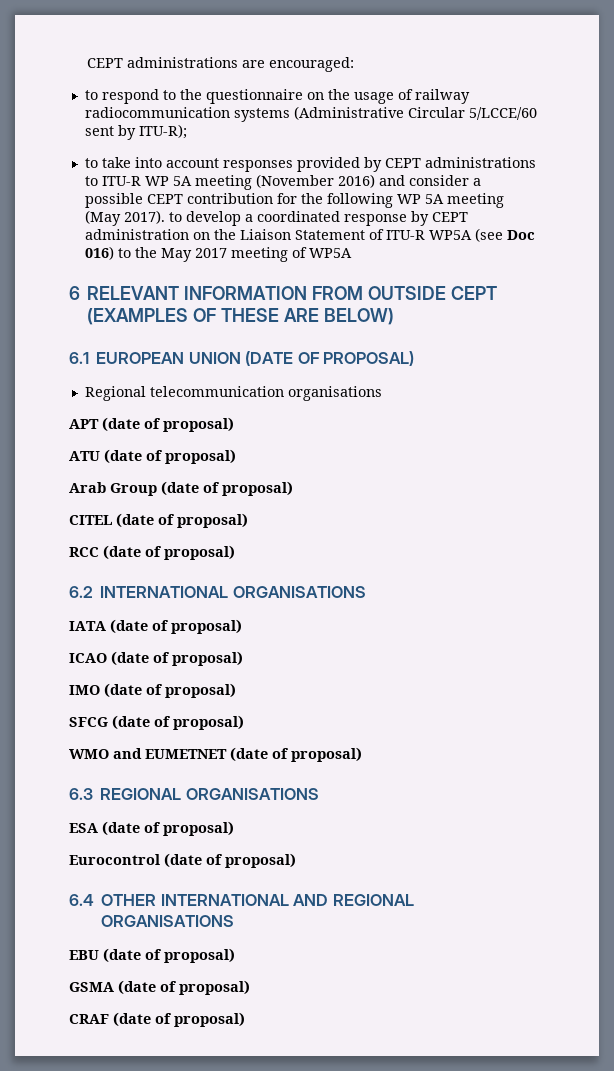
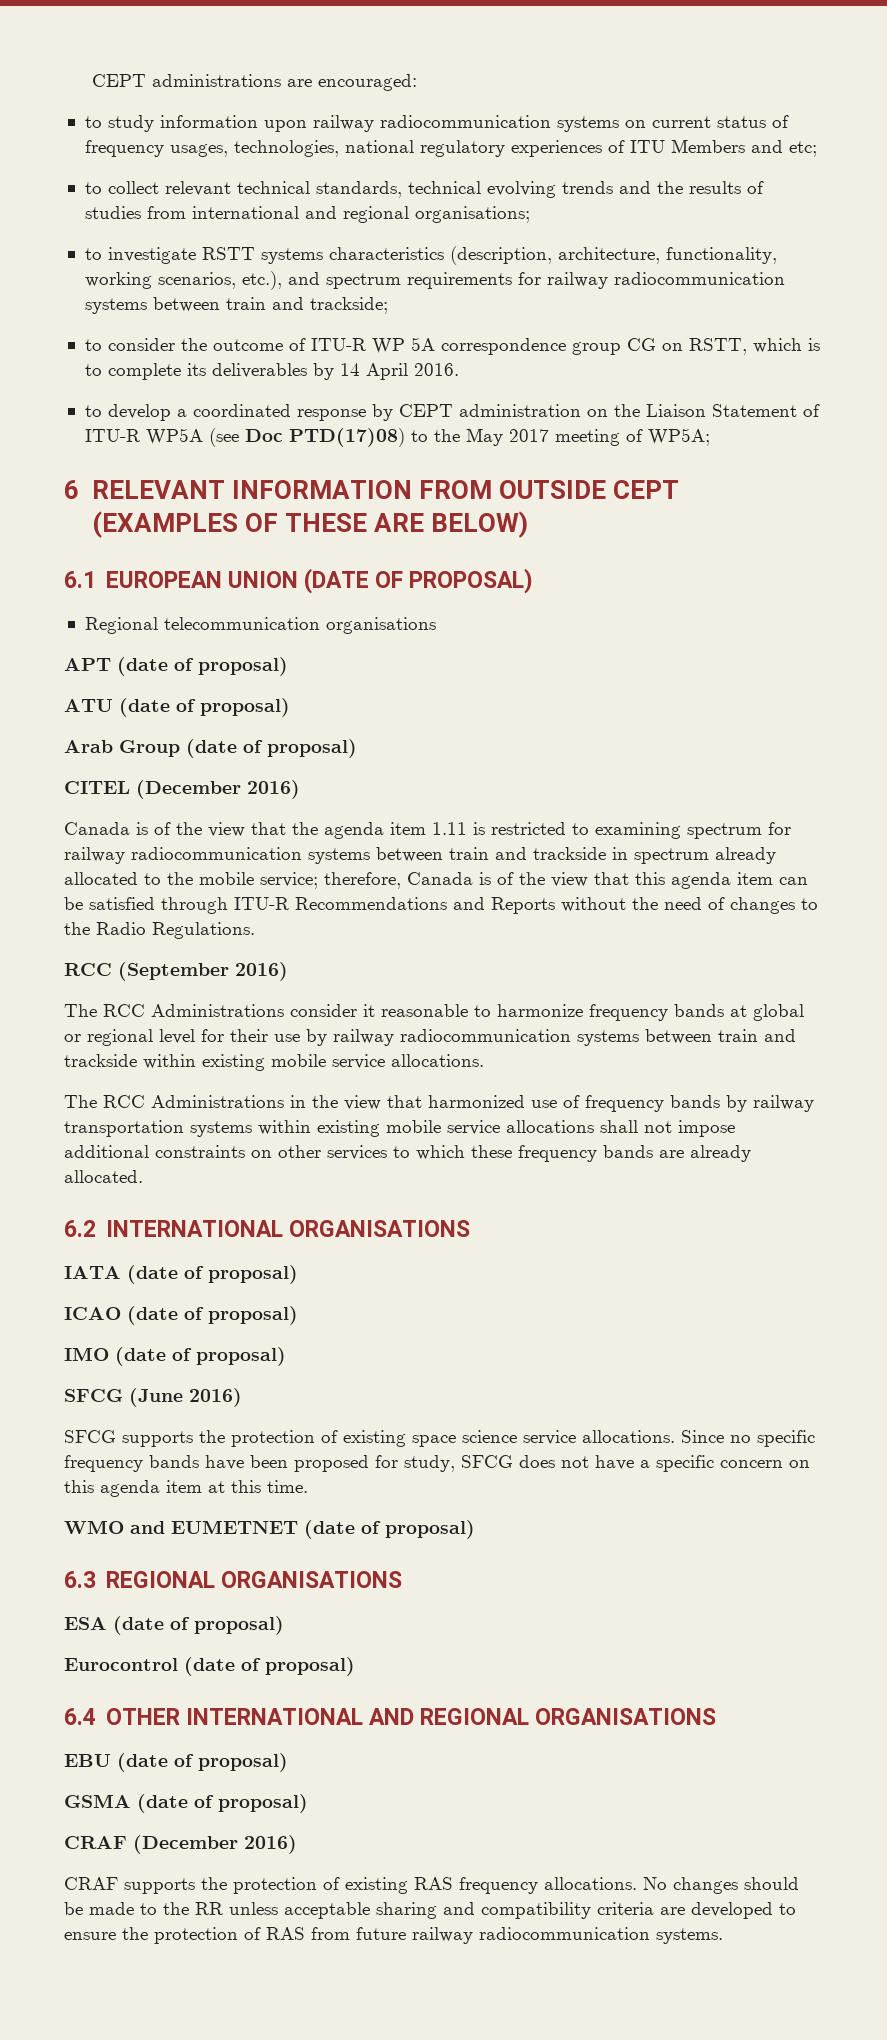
- to respond to the questionnaire on the usage of railway radiocommunication systems (Administrative Circular 5/LCCE/60 sent by ITU-R);
- to take into account responses provided by CEPT administrations to ITU-R WP 5A meeting (November 2016) and consider a possible CEPT contribution for the following WP 5A meeting (May 2017). to develop a coordinated response by CEPT administration on the Liaison Statement of ITU-R WP5A (see Doc 016) to the May 2017 meeting of WP5A
+ to study information upon railway radiocommunication systems on current status of frequency usages, technologies, national regulatory experiences of ITU Members and etc;
+ to collect relevant technical standards, technical evolving trends and the results of studies from international and regional organisations;
+ to investigate RSTT systems characteristics (description, architecture, functionality, working scenarios, etc.), and spectrum requirements for railway radiocommunication systems between train and trackside;
+ to consider the outcome of ITU-R WP 5A correspondence group CG on RSTT, which is to complete its deliverables by 14 April 2016.
+ to develop a coordinated response by CEPT administration on the Liaison Statement of ITU-R WP5A (see Doc PTD(17)08) to the May 2017 meeting of WP5A;
- CITEL (date of proposal)
- RCC (date of proposal)
+ CITEL (December 2016)
+ Canada is of the view that the agenda item 1.11 is restricted to examining spectrum for railway radiocommunication systems between train and trackside in spectrum already allocated to the mobile service; therefore, Canada is of the view that this agenda item can be satisfied through ITU-R Recommendations and Reports without the need of changes to the Radio Regulations.
+ RCC (September 2016)
+ The RCC Administrations consider it reasonable to harmonize frequency bands at global or regional level for their use by railway radiocommunication systems between train and trackside within existing mobile service allocations.
+ The RCC Administrations in the view that harmonized use of frequency bands by railway transportation systems within existing mobile service allocations shall not impose additional constraints on other services to which these frequency bands are already allocated.
- SFCG (date of proposal)
+ SFCG (June 2016)
+ SFCG supports the protection of existing space science service allocations. Since no specific frequency bands have been proposed for study, SFCG does not have a specific concern on this agenda item at this time.
- CRAF (date of proposal)
+ CRAF (December 2016)
+ CRAF supports the protection of existing RAS frequency allocations. No changes should be made to the RR unless acceptable sharing and compatibility criteria are developed to ensure the protection of RAS from future railway radiocommunication systems.

